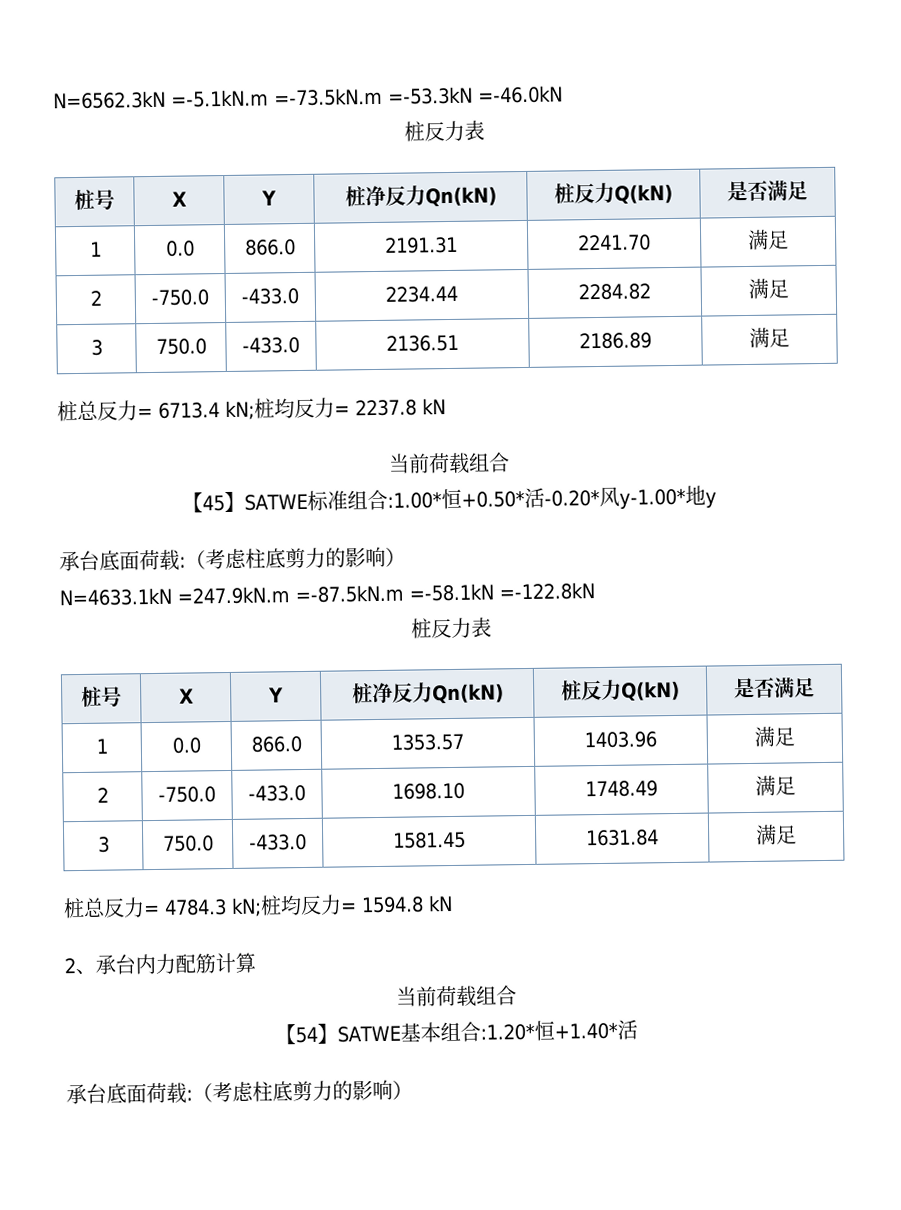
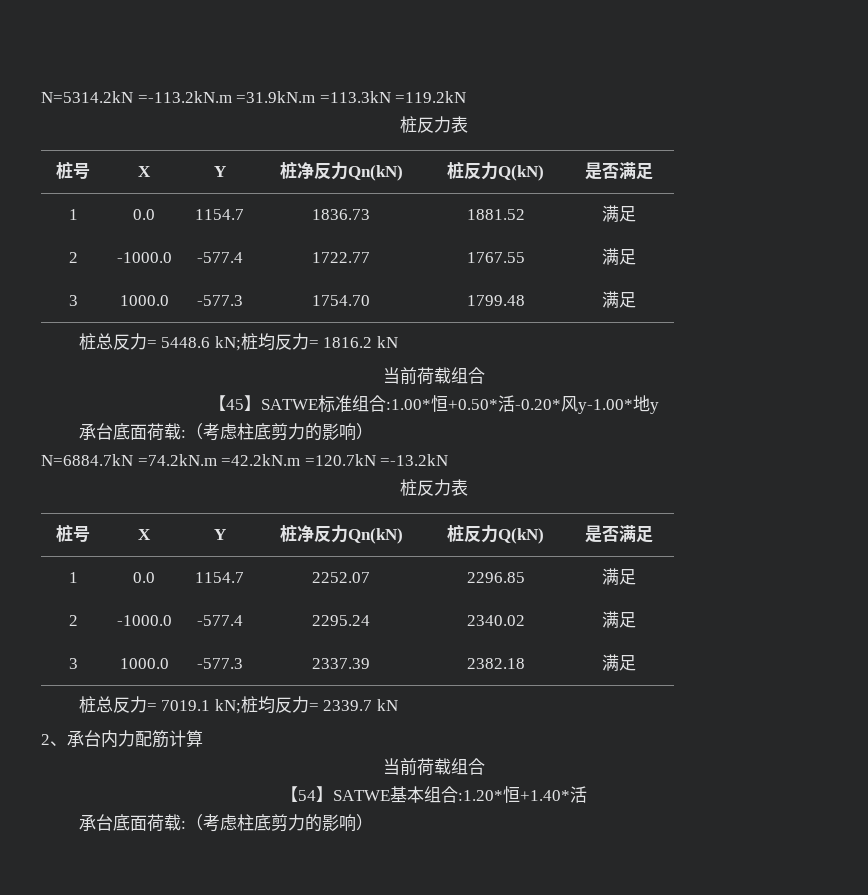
- N=6562.3kN =-5.1kN.m =-73.5kN.m =-53.3kN =-46.0kN
+ N=5314.2kN =-113.2kN.m =31.9kN.m =113.3kN =119.2kN
- 1 | 0.0 | 866.0 | 2191.31 | 2241.70 | 满足
- 2 | -750.0 | -433.0 | 2234.44 | 2284.82 | 满足
- 3 | 750.0 | -433.0 | 2136.51 | 2186.89 | 满足
- 桩总反力= 6713.4 kN;桩均反力= 2237.8 kN
+ 1 | 0.0 | 1154.7 | 1836.73 | 1881.52 | 满足
+ 2 | -1000.0 | -577.4 | 1722.77 | 1767.55 | 满足
+ 3 | 1000.0 | -577.3 | 1754.70 | 1799.48 | 满足
+ 桩总反力= 5448.6 kN;桩均反力= 1816.2 kN
- N=4633.1kN =247.9kN.m =-87.5kN.m =-58.1kN =-122.8kN
+ N=6884.7kN =74.2kN.m =42.2kN.m =120.7kN =-13.2kN
- 1 | 0.0 | 866.0 | 1353.57 | 1403.96 | 满足
- 2 | -750.0 | -433.0 | 1698.10 | 1748.49 | 满足
- 3 | 750.0 | -433.0 | 1581.45 | 1631.84 | 满足
- 桩总反力= 4784.3 kN;桩均反力= 1594.8 kN
+ 1 | 0.0 | 1154.7 | 2252.07 | 2296.85 | 满足
+ 2 | -1000.0 | -577.4 | 2295.24 | 2340.02 | 满足
+ 3 | 1000.0 | -577.3 | 2337.39 | 2382.18 | 满足
+ 桩总反力= 7019.1 kN;桩均反力= 2339.7 kN

